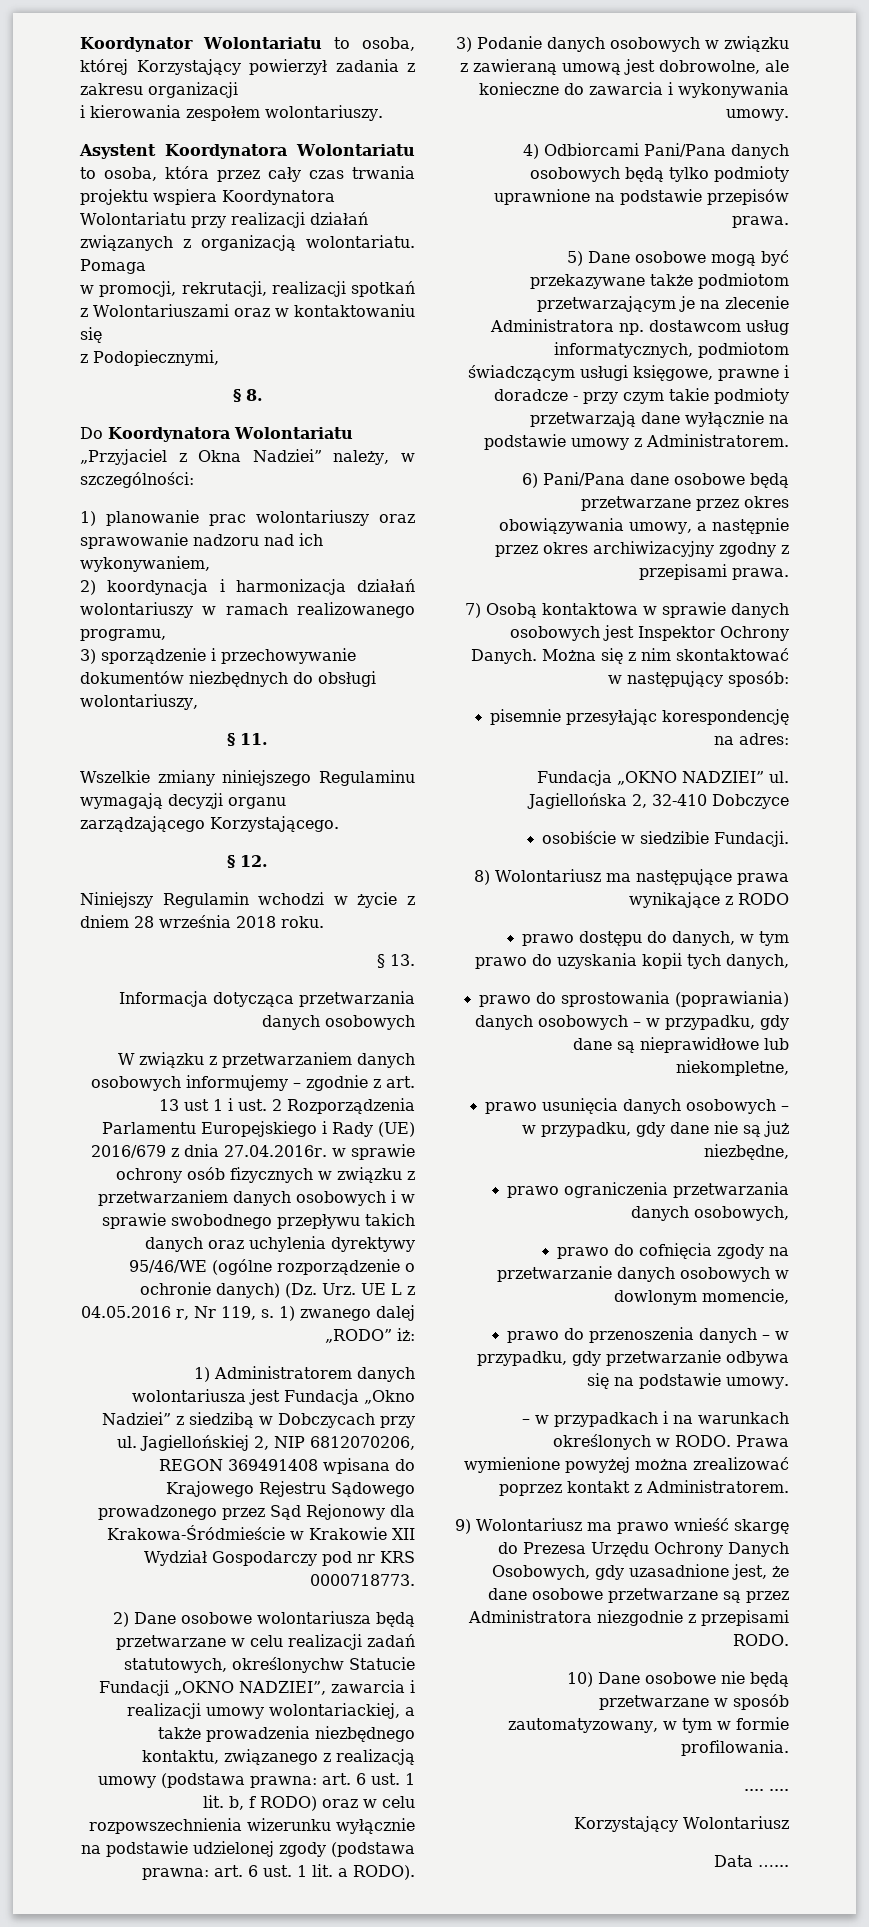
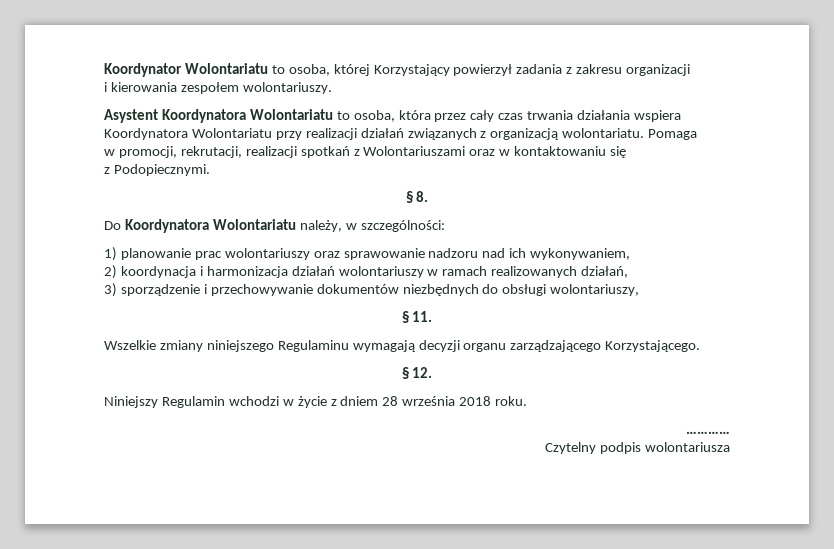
- Asystent Koordynatora Wolontariatu to osoba, która przez cały czas trwania projektu wspiera Koordynatora Wolontariatu przy realizacji działań związanych z organizacją wolontariatu.
+ Asystent Koordynatora Wolontariatu to osoba, która przez cały czas trwania działania wspiera Koordynatora Wolontariatu przy realizacji działań związanych z organizacją wolontariatu.
- z Podopiecznymi,
+ z Podopiecznymi.
- Do Koordynatora Wolontariatu „Przyjaciel z Okna Nadziei” należy, w szczególności:
+ Do Koordynatora Wolontariatu należy, w szczególności:
- 2) koordynacja i harmonizacja działań wolontariuszy w ramach realizowanego programu,
+ 2) koordynacja i harmonizacja działań wolontariuszy w ramach realizowanych działań,
- § 13.
- Informacja dotycząca przetwarzania danych osobowych
- W związku z przetwarzaniem danych osobowych informujemy – zgodnie z art. 13 ust 1 i ust. 2 Rozporządzenia Parlamentu Europejskiego i Rady (UE) 2016/679 z dnia 27.04.2016r. w sprawie ochrony osób fizycznych w związku z przetwarzaniem danych osobowych i w sprawie swobodnego przepływu takich danych oraz uchylenia dyrektywy 95/46/WE (ogólne rozporządzenie o ochronie danych) (Dz. Urz. UE L z 04.05.2016 r, Nr 119, s. 1) zwanego dalej „RODO” iż:
- 1) Administratorem danych wolontariusza jest Fundacja „Okno Nadziei” z siedzibą w Dobczycach przy ul. Jagiellońskiej 2, NIP 6812070206, REGON 369491408 wpisana do Krajowego Rejestru Sądowego prowadzonego przez Sąd Rejonowy dla Krakowa-Śródmieście w Krakowie XII Wydział Gospodarczy pod nr KRS 0000718773.
- 2) Dane osobowe wolontariusza będą przetwarzane w celu realizacji zadań statutowych, określonychw Statucie Fundacji „OKNO NADZIEI”, zawarcia i realizacji umowy wolontariackiej, a także prowadzenia niezbędnego kontaktu, związanego z realizacją umowy (podstawa prawna: art. 6 ust. 1 lit. b, f RODO) oraz w celu rozpowszechnienia wizerunku wyłącznie na podstawie udzielonej zgody (podstawa prawna: art. 6 ust. 1 lit. a RODO).
- 3) Podanie danych osobowych w związku z zawieraną umową jest dobrowolne, ale konieczne do zawarcia i wykonywania umowy.
- 4) Odbiorcami Pani/Pana danych osobowych będą tylko podmioty uprawnione na podstawie przepisów prawa.
- 5) Dane osobowe mogą być przekazywane także podmiotom przetwarzającym je na zlecenie Administratora np. dostawcom usług informatycznych, podmiotom świadczącym usługi księgowe, prawne i doradcze - przy czym takie podmioty przetwarzają dane wyłącznie na podstawie umowy z Administratorem.
- 6) Pani/Pana dane osobowe będą przetwarzane przez okres obowiązywania umowy, a następnie przez okres archiwizacyjny zgodny z przepisami prawa.
- 7) Osobą kontaktowa w sprawie danych osobowych jest Inspektor Ochrony Danych. Można się z nim skontaktować w następujący sposób:
- pisemnie przesyłając korespondencję na adres:
- Fundacja „OKNO NADZIEI” ul. Jagiellońska 2, 32-410 Dobczyce
- osobiście w siedzibie Fundacji.
- 8) Wolontariusz ma następujące prawa wynikające z RODO
- prawo dostępu do danych, w tym prawo do uzyskania kopii tych danych,
- prawo do sprostowania (poprawiania) danych osobowych – w przypadku, gdy dane są nieprawidłowe lub niekompletne,
- prawo usunięcia danych osobowych – w przypadku, gdy dane nie są już niezbędne,
- prawo ograniczenia przetwarzania danych osobowych,
- prawo do cofnięcia zgody na przetwarzanie danych osobowych w dowlonym momencie,
- prawo do przenoszenia danych – w przypadku, gdy przetwarzanie odbywa się na podstawie umowy.
- – w przypadkach i na warunkach określonych w RODO. Prawa wymienione powyżej można zrealizować poprzez kontakt z Administratorem.
- 9) Wolontariusz ma prawo wnieść skargę do Prezesa Urzędu Ochrony Danych Osobowych, gdy uzasadnione jest, że dane osobowe przetwarzane są przez Administratora niezgodnie z przepisami RODO.
- 10) Dane osobowe nie będą przetwarzane w sposób zautomatyzowany, w tym w formie profilowania.
- .... ....
- Korzystający Wolontariusz
- Data …...
+ …………
+ Czytelny podpis wolontariusza

